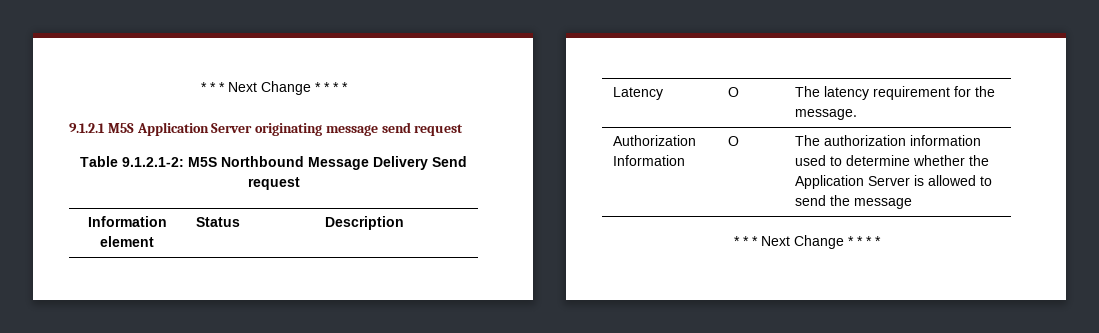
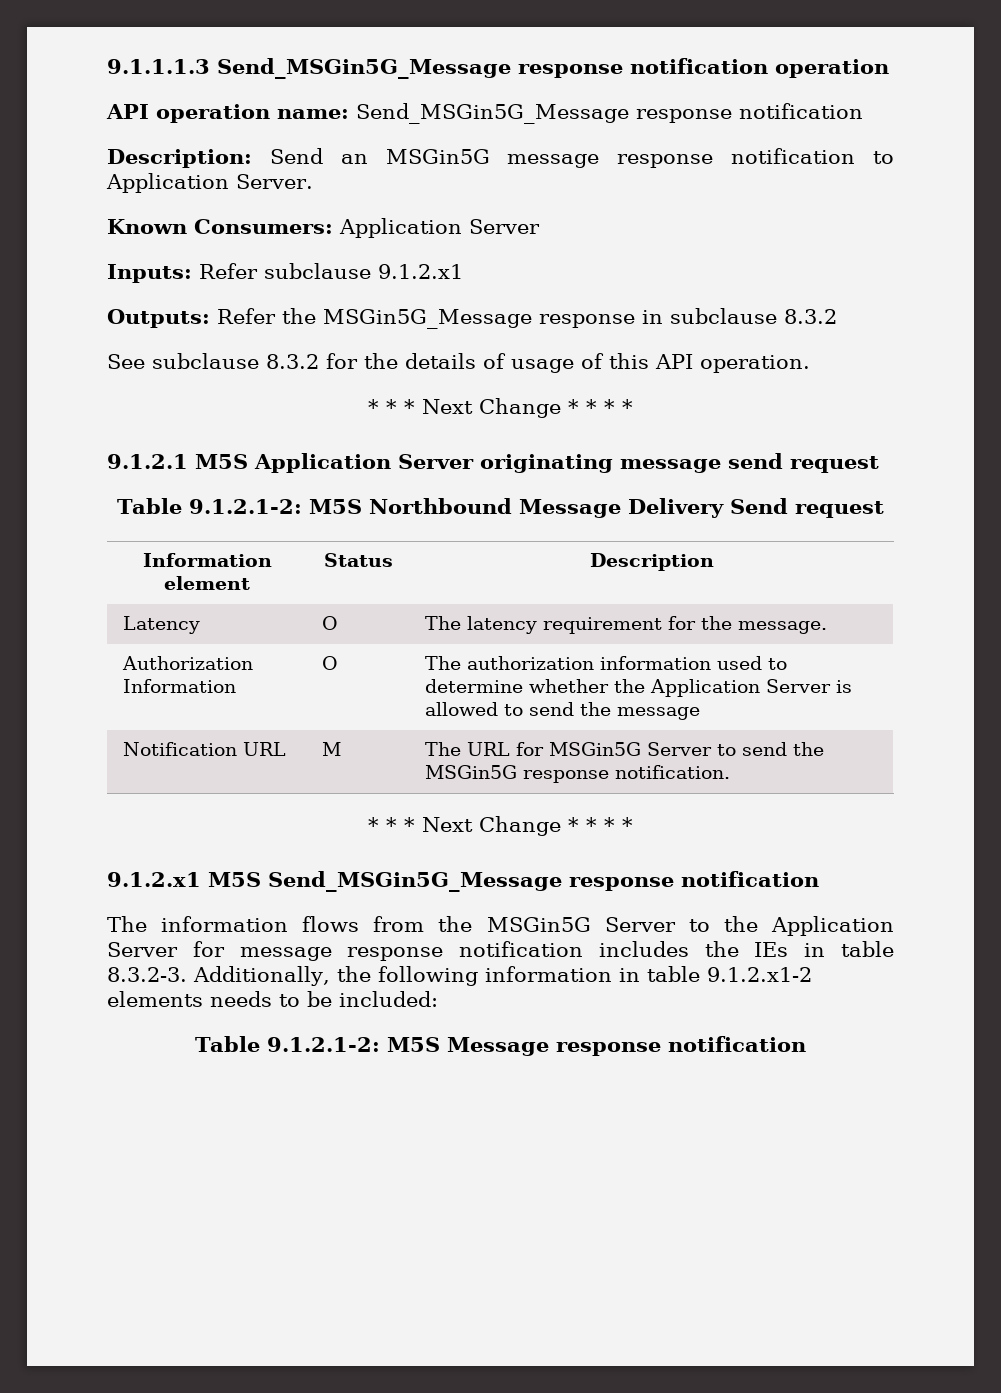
+ 9.1.1.1.3 Send_MSGin5G_Message response notification operation
+ API operation name: Send_MSGin5G_Message response notification
+ Description: Send an MSGin5G message response notification to Application Server.
+ Known Consumers: Application Server
+ Inputs: Refer subclause 9.1.2.x1
+ Outputs: Refer the MSGin5G_Message response in subclause 8.3.2
+ See subclause 8.3.2 for the details of usage of this API operation.
  Authorization Information | O | The authorization information used to determine whether the Application Server is allowed to send the message
+ Notification URL | M | The URL for MSGin5G Server to send the MSGin5G response notification.
  * * * Next Change * * * *
+ 9.1.2.x1 M5S Send_MSGin5G_Message response notification
+ The information flows from the MSGin5G Server to the Application Server for message response notification includes the IEs in table 8.3.2-3. Additionally, the following information in table 9.1.2.x1-2 elements needs to be included:
+ Table 9.1.2.1-2: M5S Message response notification

